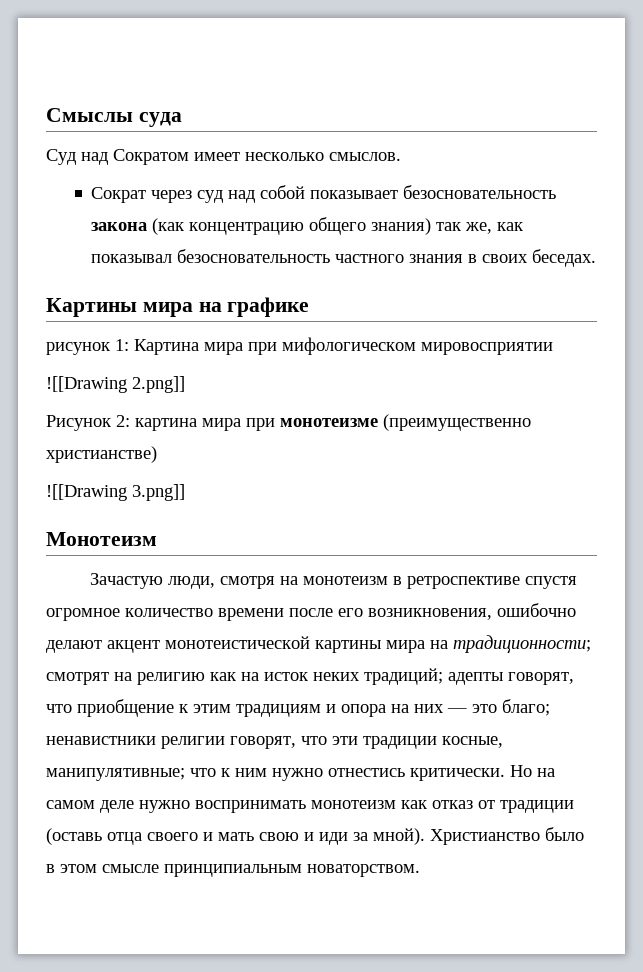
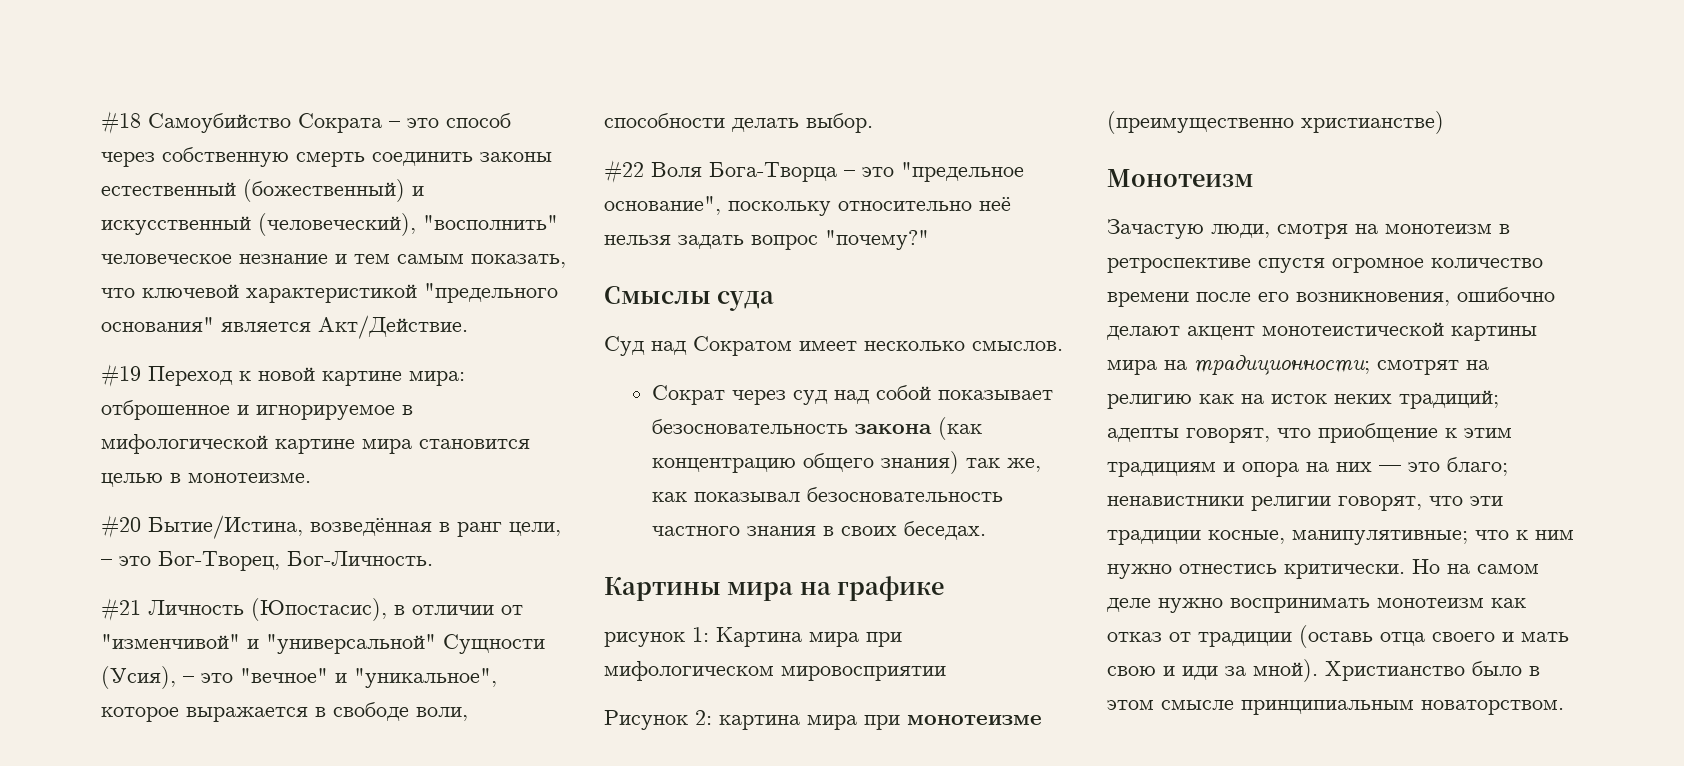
+ #18 Самоубийство Сократа – это способ через собственную смерть соединить законы естественный (божественный) и искусственный (человеческий), "восполнить" человеческое незнание и тем самым показать, что ключевой характеристикой "предельного основания" является Акт/Действие.
+ #19 Переход к новой картине мира: отброшенное и игнорируемое в мифологической картине мира становится целью в монотеизме.
+ #20 Бытие/Истина, возведённая в ранг цели, – это Бог-Творец, Бог-Личность.
+ #21 Личность (Юпостасис), в отличии от "изменчивой" и "универсальной" Сущности (Усия), – это "вечное" и "уникальное", которое выражается в свободе воли, способности делать выбор.
+ #22 Воля Бога-Творца – это "предельное основание", поскольку относительно неё нельзя задать вопрос "почему?"
- ![[Drawing 2.png]]
- ![[Drawing 3.png]]

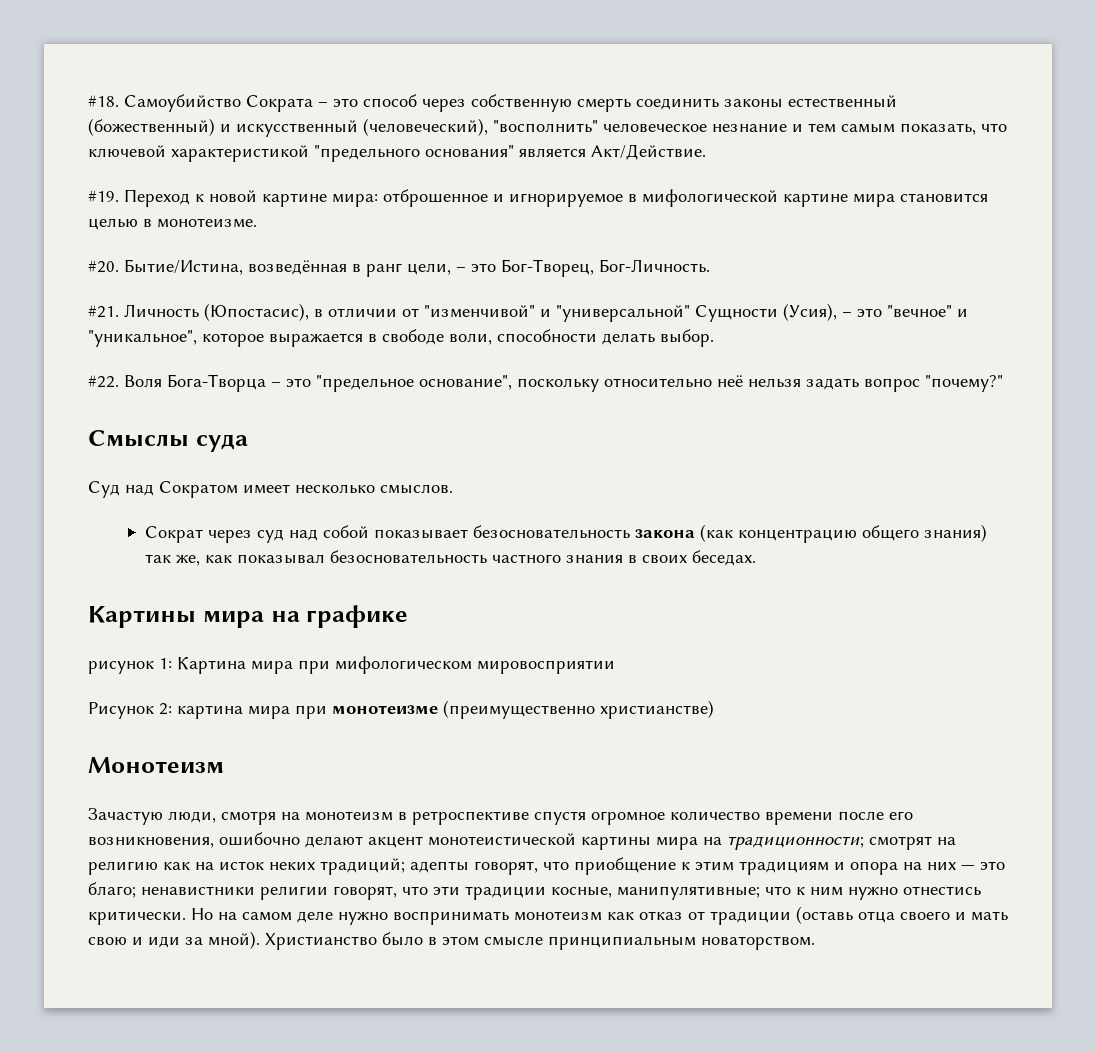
- #18 Самоубийство Сократа – это способ через собственную смерть соединить законы естественный (божественный) и искусственный (человеческий), "восполнить" человеческое незнание и тем самым показать, что ключевой характеристикой "предельного основания" является Акт/Действие.
+ #18. Самоубийство Сократа – это способ через собственную смерть соединить законы естественный (божественный) и искусственный (человеческий), "восполнить" человеческое незнание и тем самым показать, что ключевой характеристикой "предельного основания" является Акт/Действие.
- #19 Переход к новой картине мира: отброшенное и игнорируемое в мифологической картине мира становится целью в монотеизме.
+ #19. Переход к новой картине мира: отброшенное и игнорируемое в мифологической картине мира становится целью в монотеизме.
- #20 Бытие/Истина, возведённая в ранг цели, – это Бог-Творец, Бог-Личность.
+ #20. Бытие/Истина, возведённая в ранг цели, – это Бог-Творец, Бог-Личность.
- #21 Личность (Юпостасис), в отличии от "изменчивой" и "универсальной" Сущности (Усия), – это "вечное" и "уникальное", которое выражается в свободе воли, способности делать выбор.
+ #21. Личность (Юпостасис), в отличии от "изменчивой" и "универсальной" Сущности (Усия), – это "вечное" и "уникальное", которое выражается в свободе воли, способности делать выбор.
- #22 Воля Бога-Творца – это "предельное основание", поскольку относительно неё нельзя задать вопрос "почему?"
+ #22. Воля Бога-Творца – это "предельное основание", поскольку относительно неё нельзя задать вопрос "почему?"

